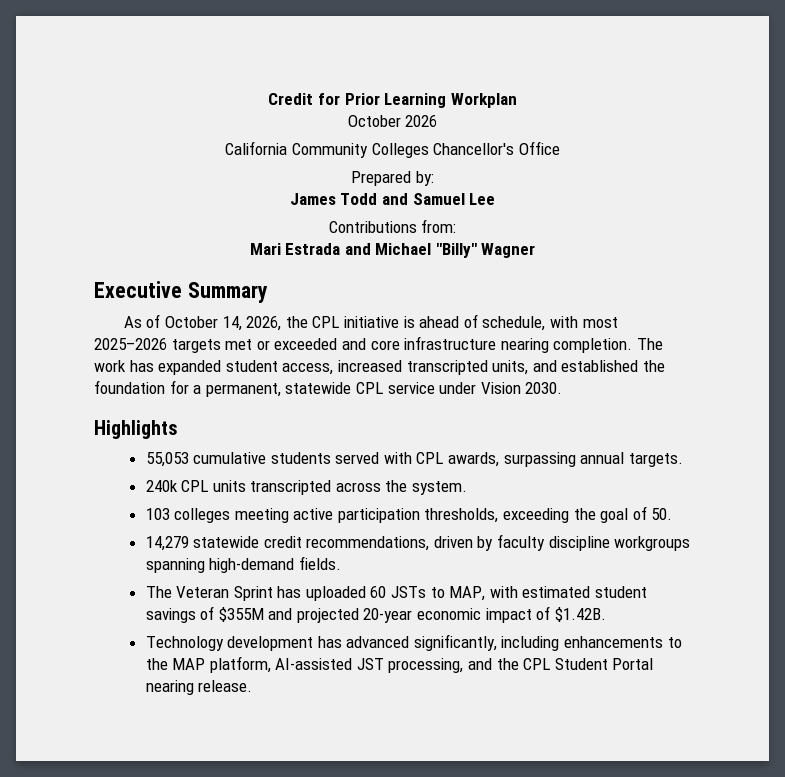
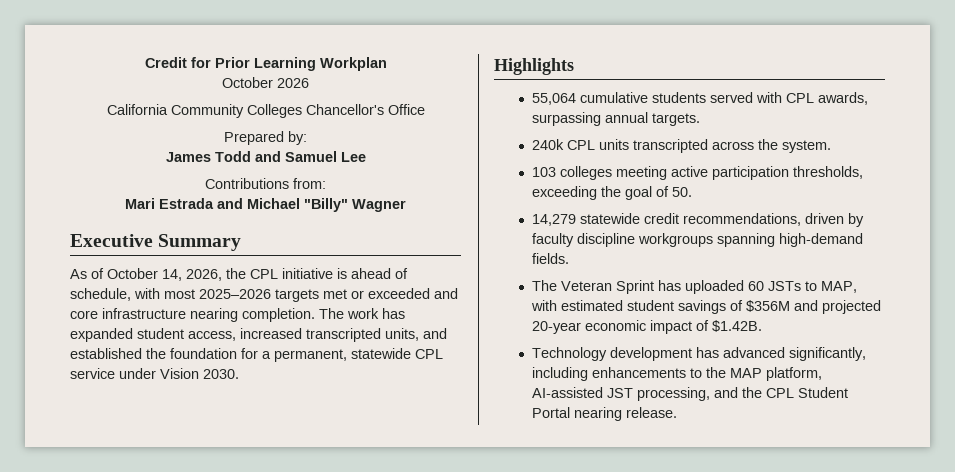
- 55,053 cumulative students served with CPL awards, surpassing annual targets.
+ 55,064 cumulative students served with CPL awards, surpassing annual targets.
- The Veteran Sprint has uploaded 60 JSTs to MAP, with estimated student savings of $355M and projected 20-year economic impact of $1.42B.
+ The Veteran Sprint has uploaded 60 JSTs to MAP, with estimated student savings of $356M and projected 20-year economic impact of $1.42B.

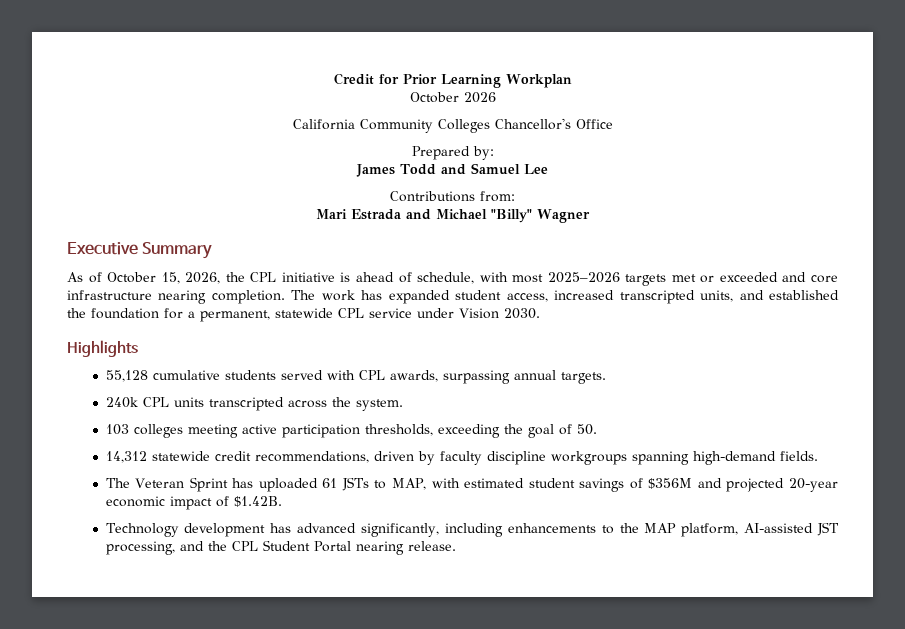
- As of October 14, 2026, the CPL initiative is ahead of schedule, with most 2025–2026 targets met or exceeded and core infrastructure nearing completion.
+ As of October 15, 2026, the CPL initiative is ahead of schedule, with most 2025–2026 targets met or exceeded and core infrastructure nearing completion.
- 55,064 cumulative students served with CPL awards, surpassing annual targets.
+ 55,128 cumulative students served with CPL awards, surpassing annual targets.
- 14,279 statewide credit recommendations, driven by faculty discipline workgroups spanning high-demand fields.
+ 14,312 statewide credit recommendations, driven by faculty discipline workgroups spanning high-demand fields.
- The Veteran Sprint has uploaded 60 JSTs to MAP, with estimated student savings of $356M and projected 20-year economic impact of $1.42B.
+ The Veteran Sprint has uploaded 61 JSTs to MAP, with estimated student savings of $356M and projected 20-year economic impact of $1.42B.

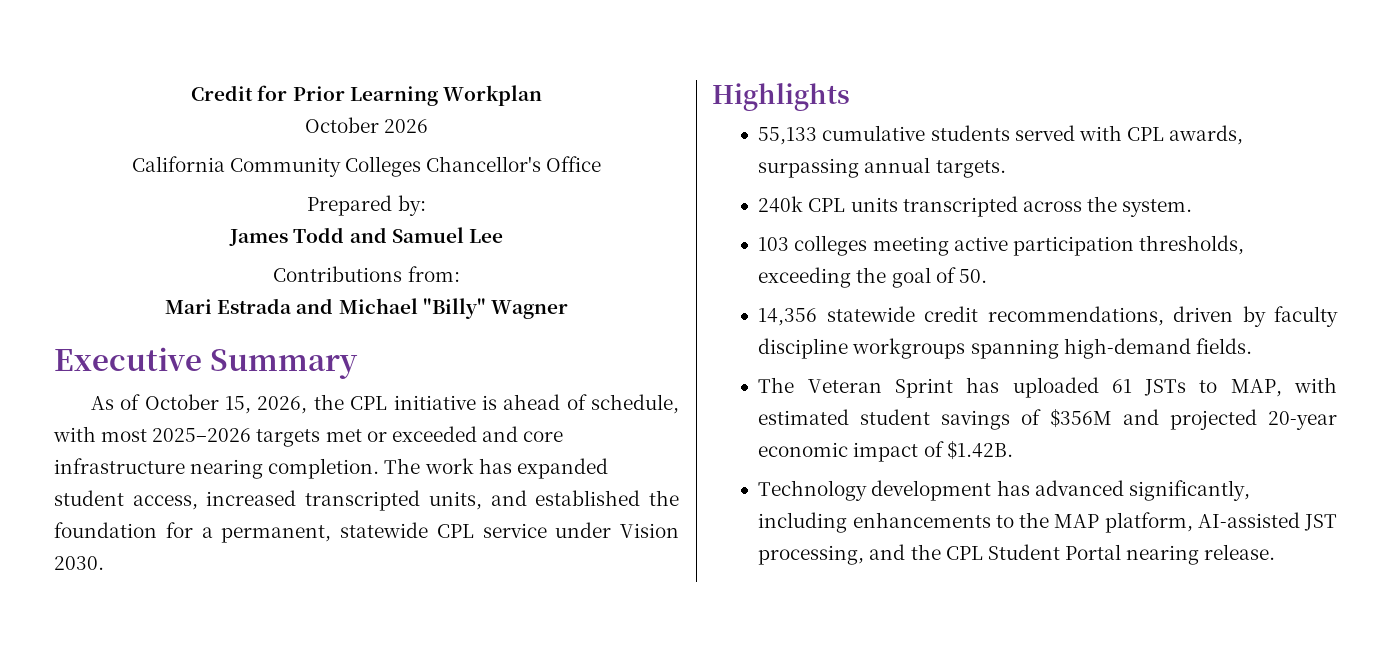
- 55,128 cumulative students served with CPL awards, surpassing annual targets.
+ 55,133 cumulative students served with CPL awards, surpassing annual targets.
- 14,312 statewide credit recommendations, driven by faculty discipline workgroups spanning high-demand fields.
+ 14,356 statewide credit recommendations, driven by faculty discipline workgroups spanning high-demand fields.

